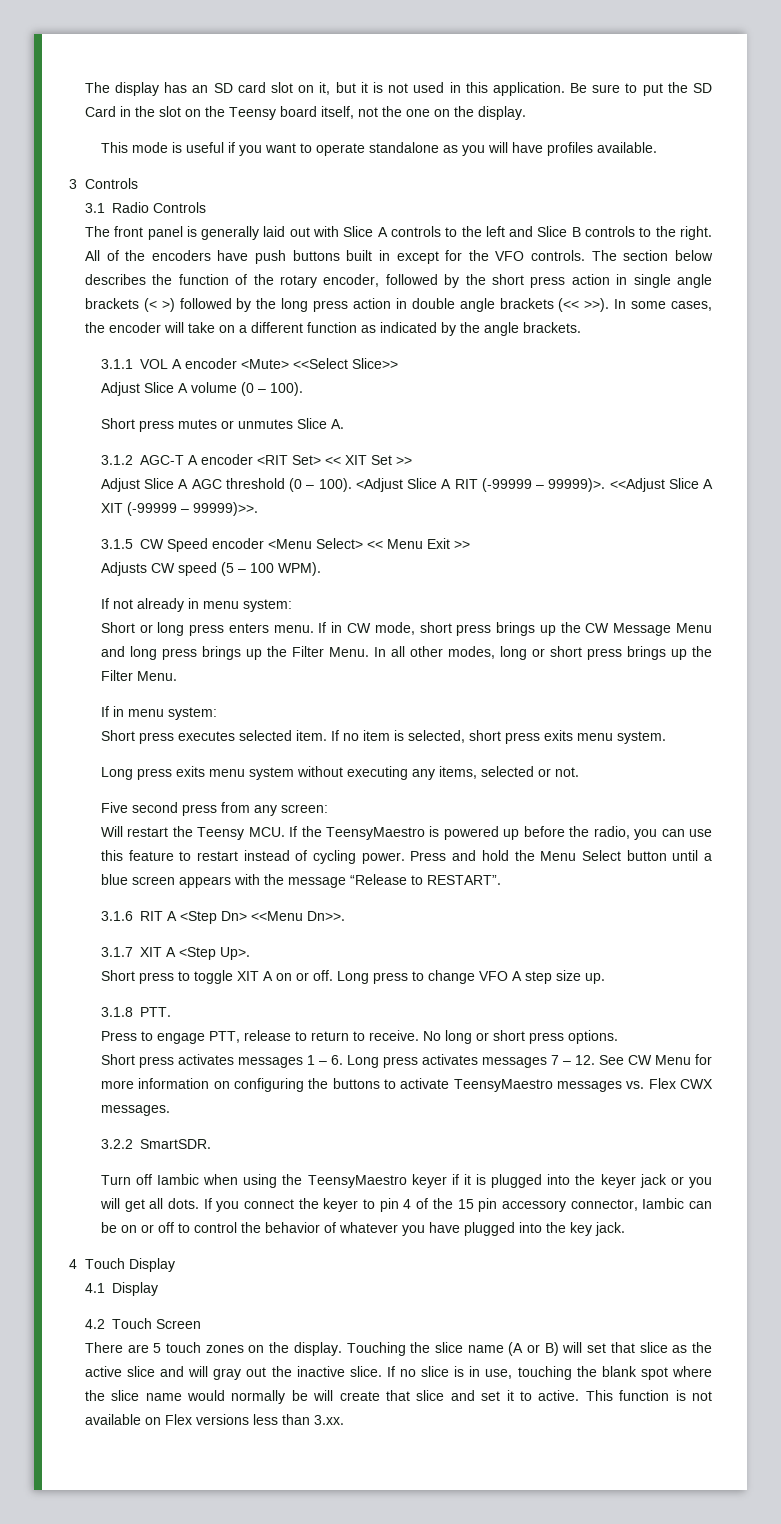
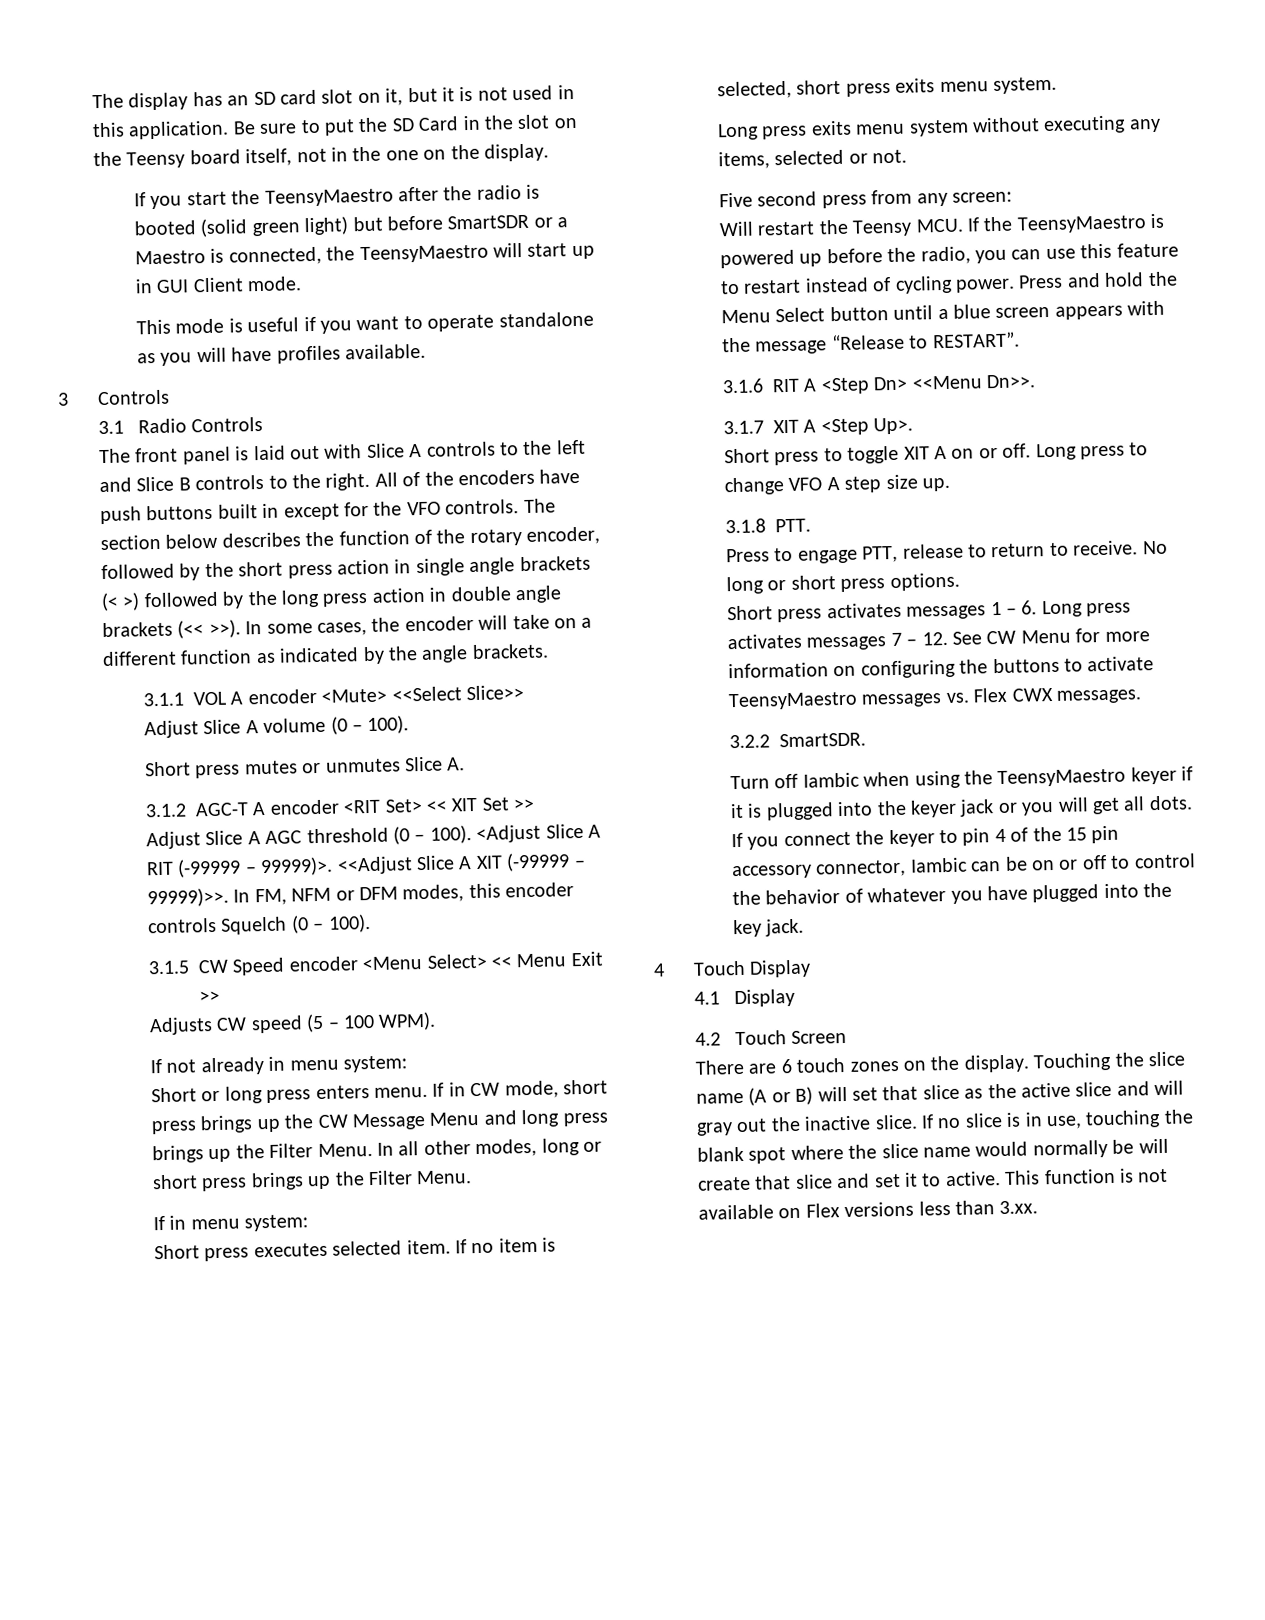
- Be sure to put the SD Card in the slot on the Teensy board itself, not the one on the display.
+ Be sure to put the SD Card in the slot on the Teensy board itself, not in the one on the display.
+ If you start the TeensyMaestro after the radio is booted (solid green light) but before SmartSDR or a Maestro is connected, the TeensyMaestro will start up in GUI Client mode.
- The front panel is generally laid out with Slice A controls to the left and Slice B controls to the right.
+ The front panel is laid out with Slice A controls to the left and Slice B controls to the right.
+ In FM, NFM or DFM modes, this encoder controls Squelch (0 – 100).
- There are 5 touch zones on the display.
+ There are 6 touch zones on the display.

